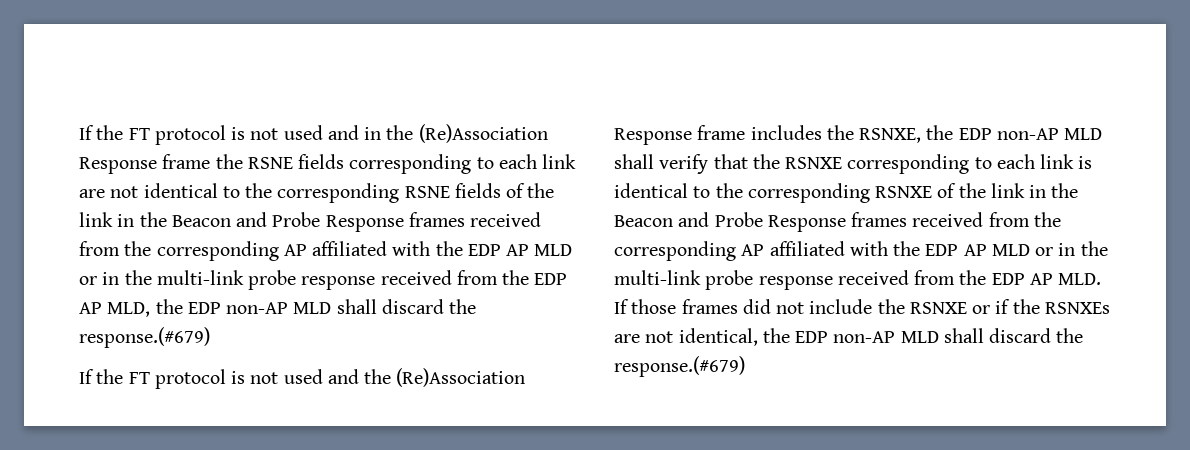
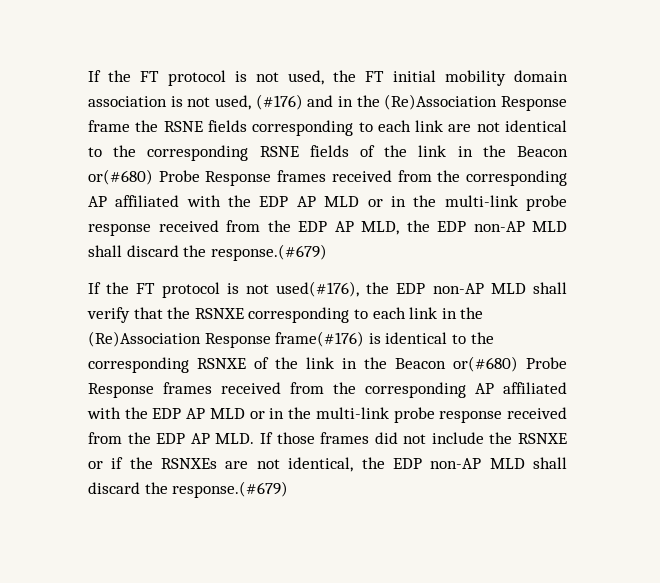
- If the FT protocol is not used and in the (Re)Association Response frame the RSNE fields corresponding to each link are not identical to the corresponding RSNE fields of the link in the Beacon and Probe Response frames received from the corresponding AP affiliated with the EDP AP MLD or in the multi-link probe response received from the EDP AP MLD, the EDP non-AP MLD shall discard the response.(#679)
+ If the FT protocol is not used, the FT initial mobility domain association is not used, (#176) and in the (Re)Association Response frame the RSNE fields corresponding to each link are not identical to the corresponding RSNE fields of the link in the Beacon or(#680) Probe Response frames received from the corresponding AP affiliated with the EDP AP MLD or in the multi-link probe response received from the EDP AP MLD, the EDP non-AP MLD shall discard the response.(#679)
- If the FT protocol is not used and the (Re)Association Response frame includes the RSNXE, the EDP non-AP MLD shall verify that the RSNXE corresponding to each link is identical to the corresponding RSNXE of the link in the Beacon and Probe Response frames received from the corresponding AP affiliated with the EDP AP MLD or in the multi-link probe response received from the EDP AP MLD. If those frames did not include the RSNXE or if the RSNXEs are not identical, the EDP non-AP MLD shall discard the response.(#679)
+ If the FT protocol is not used(#176), the EDP non-AP MLD shall verify that the RSNXE corresponding to each link in the (Re)Association Response frame(#176) is identical to the corresponding RSNXE of the link in the Beacon or(#680) Probe Response frames received from the corresponding AP affiliated with the EDP AP MLD or in the multi-link probe response received from the EDP AP MLD. If those frames did not include the RSNXE or if the RSNXEs are not identical, the EDP non-AP MLD shall discard the response.(#679)

